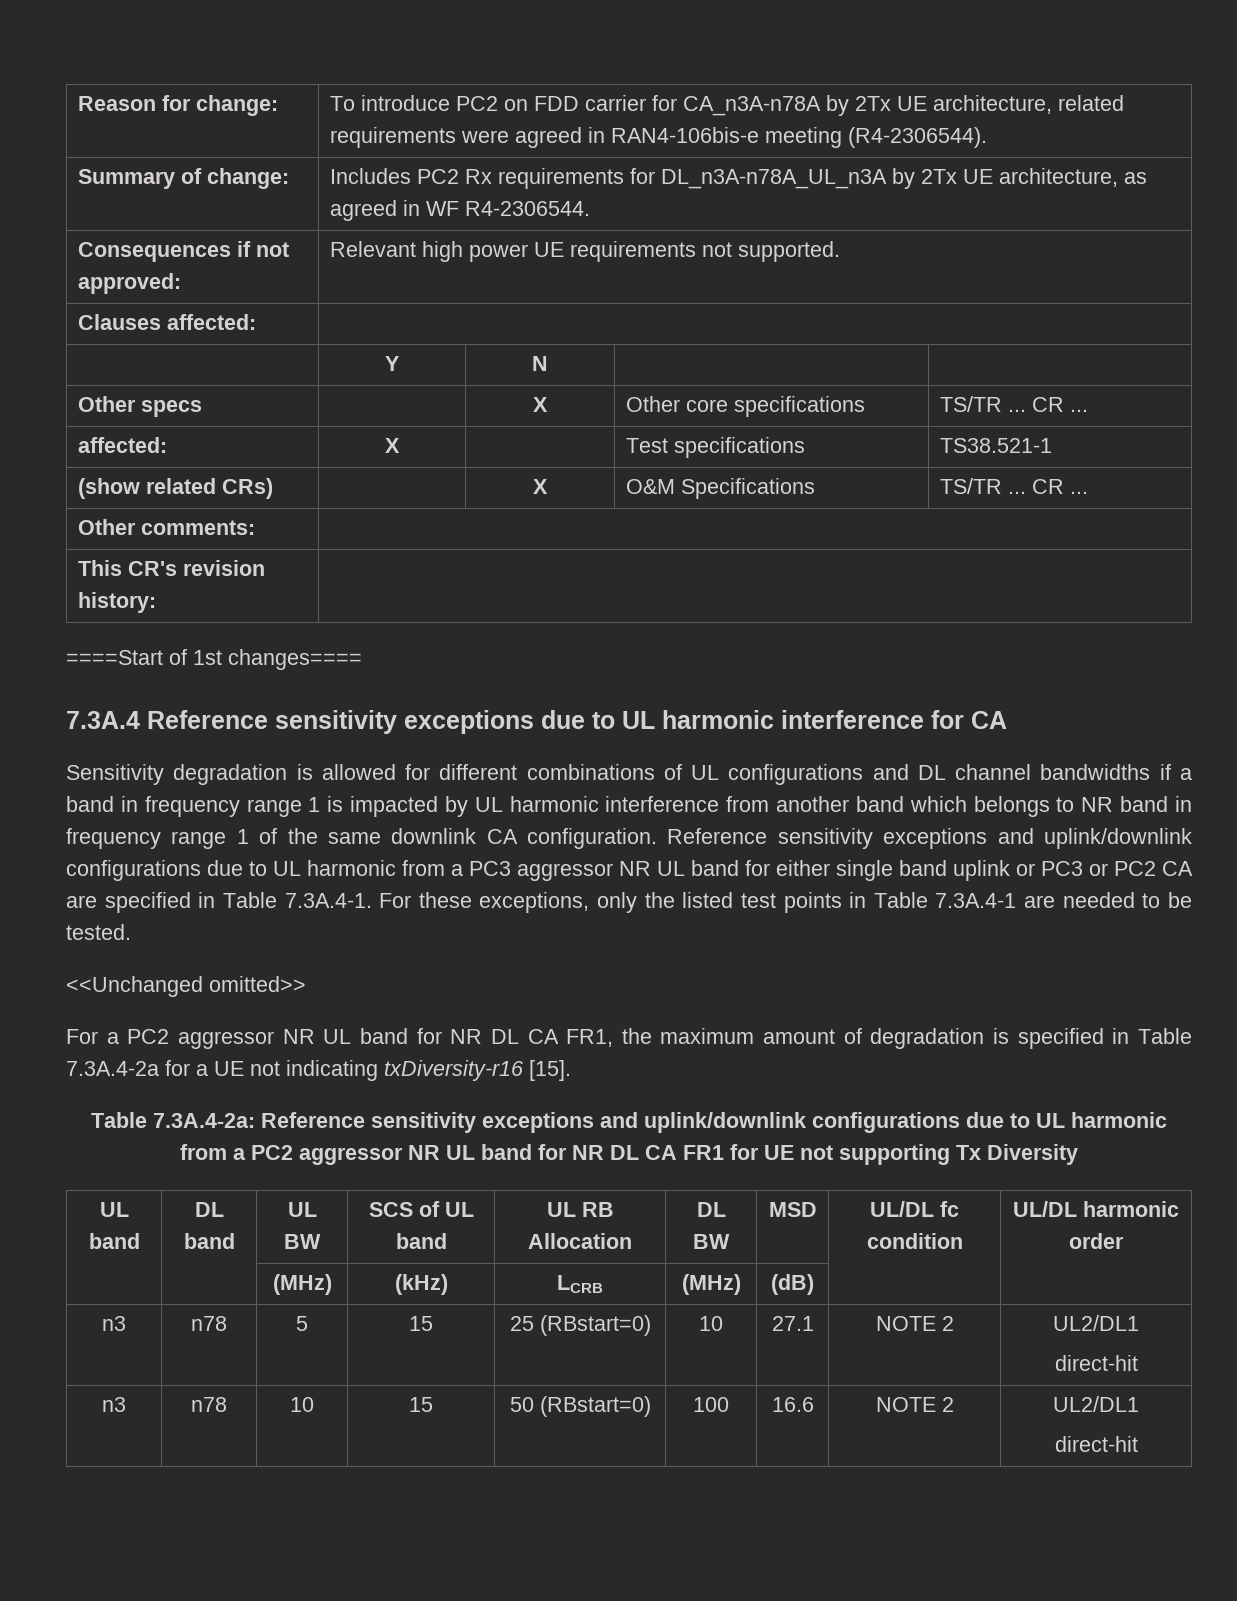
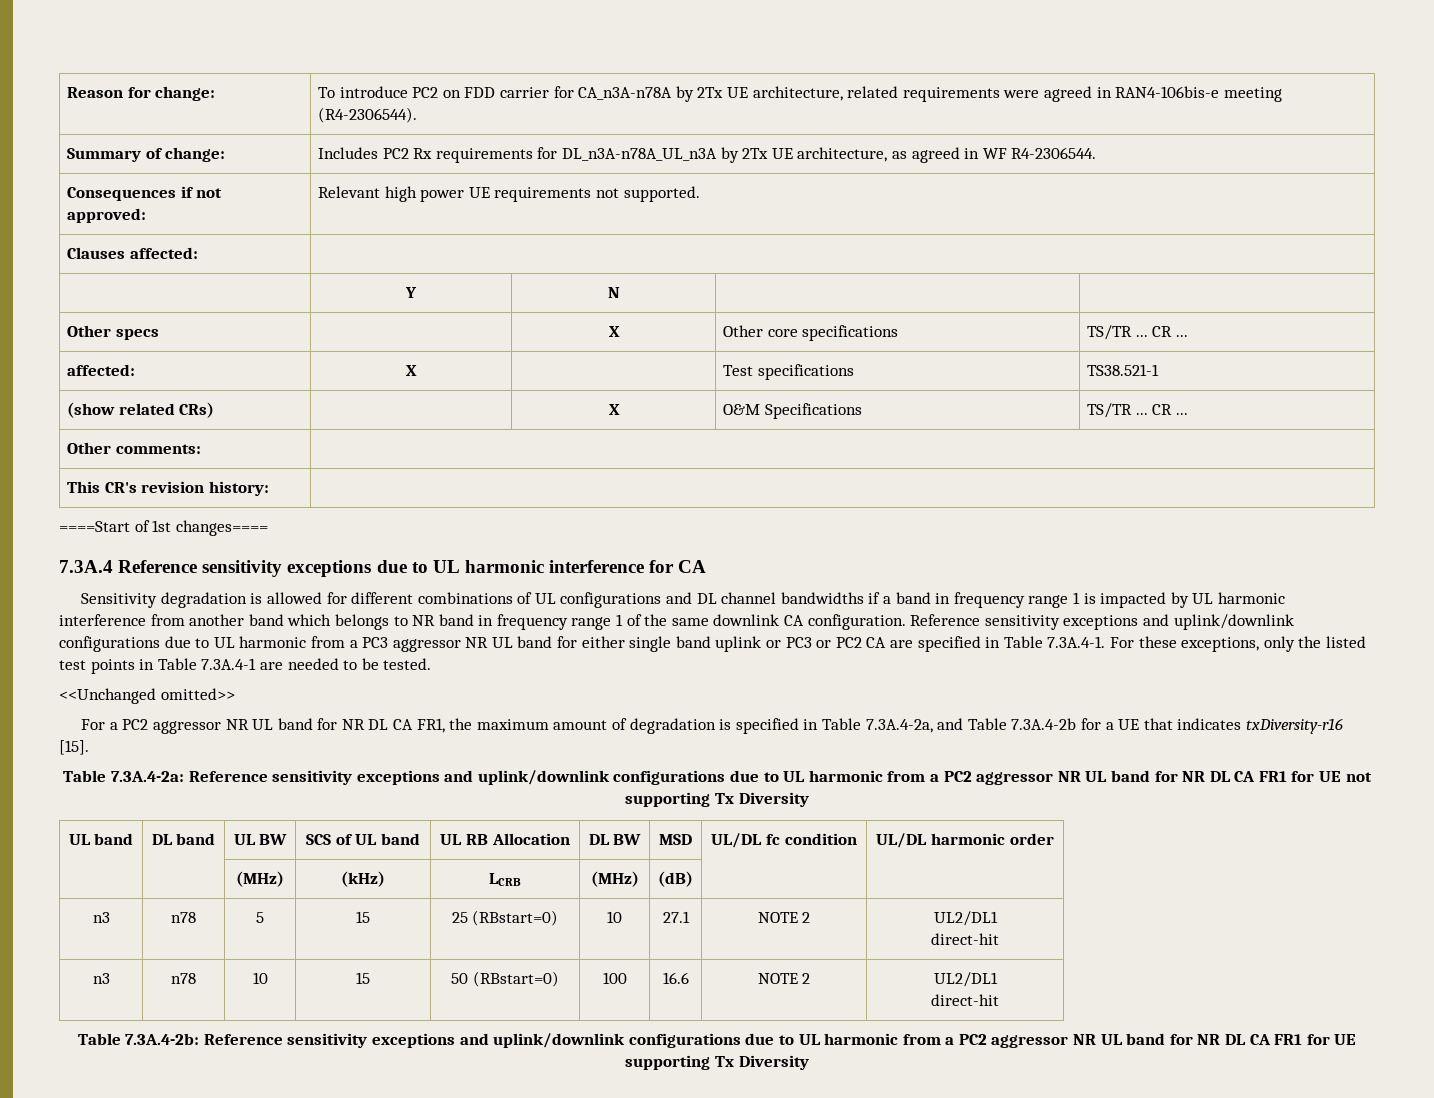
- For a PC2 aggressor NR UL band for NR DL CA FR1, the maximum amount of degradation is specified in Table 7.3A.4-2a for a UE not indicating txDiversity-r16 [15].
+ For a PC2 aggressor NR UL band for NR DL CA FR1, the maximum amount of degradation is specified in Table 7.3A.4-2a, and Table 7.3A.4-2b for a UE that indicates txDiversity-r16 [15].
+ Table 7.3A.4-2b: Reference sensitivity exceptions and uplink/downlink configurations due to UL harmonic from a PC2 aggressor NR UL band for NR DL CA FR1 for UE supporting Tx Diversity

